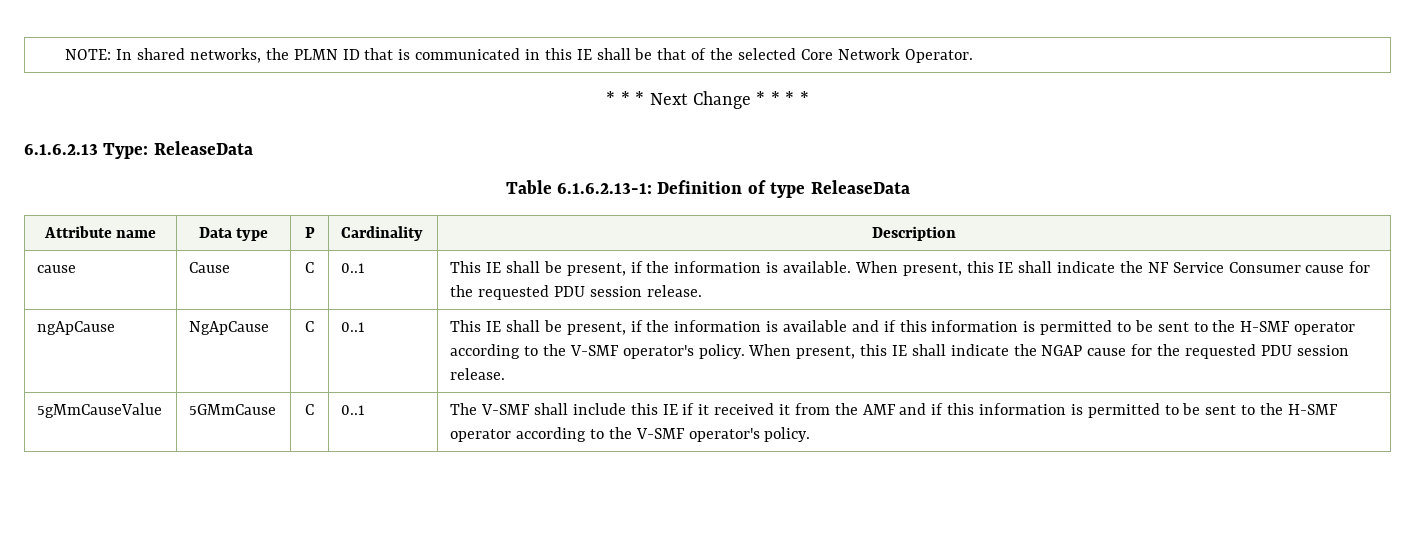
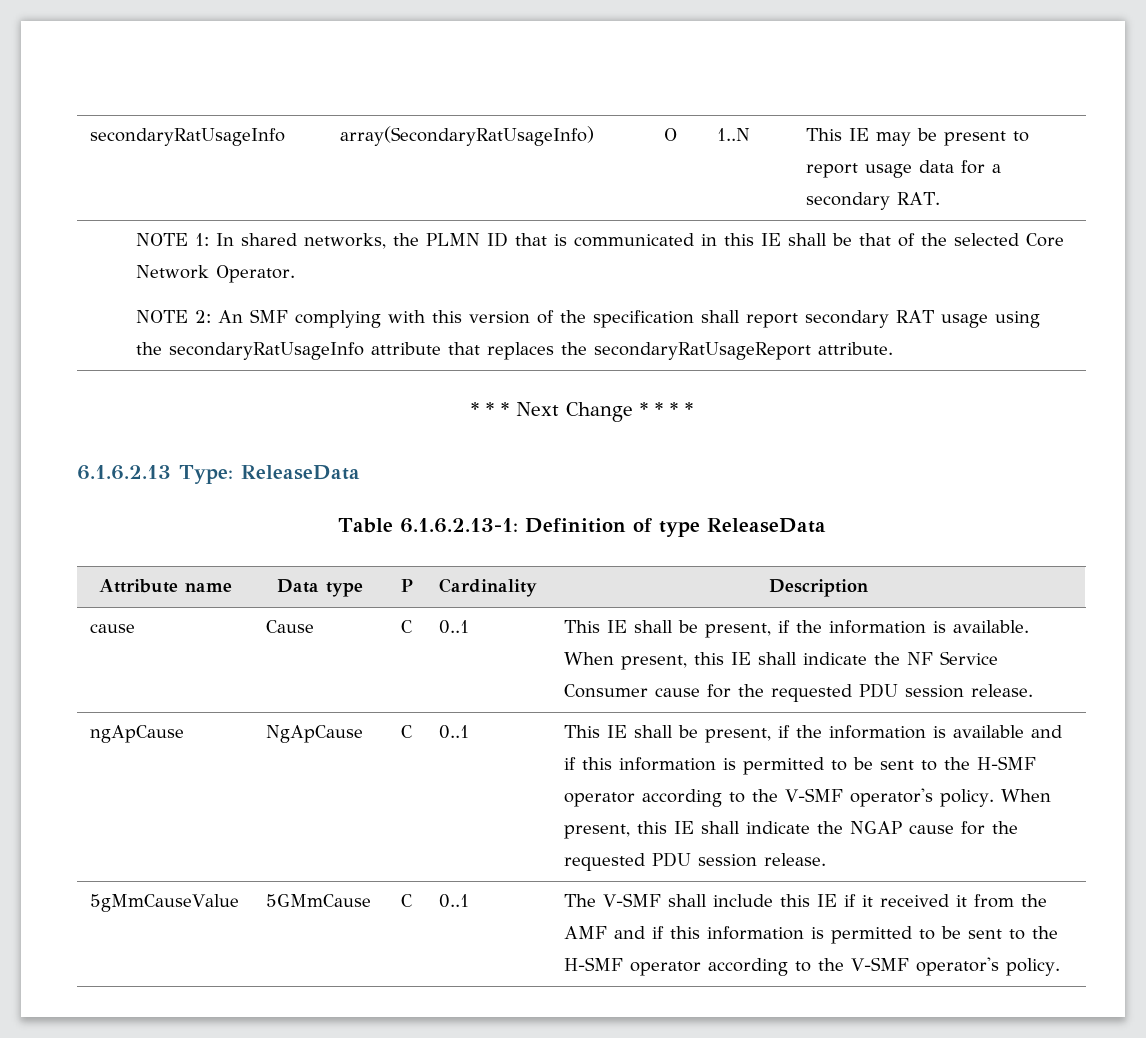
- NOTE: In shared networks, the PLMN ID that is communicated in this IE shall be that of the selected Core Network Operator.
+ secondaryRatUsageInfo | array(SecondaryRatUsageInfo) | O | 1..N | This IE may be present to report usage data for a secondary RAT.
+ NOTE 1: In shared networks, the PLMN ID that is communicated in this IE shall be that of the selected Core Network Operator.
+ NOTE 2: An SMF complying with this version of the specification shall report secondary RAT usage using the secondaryRatUsageInfo attribute that replaces the secondaryRatUsageReport attribute.

